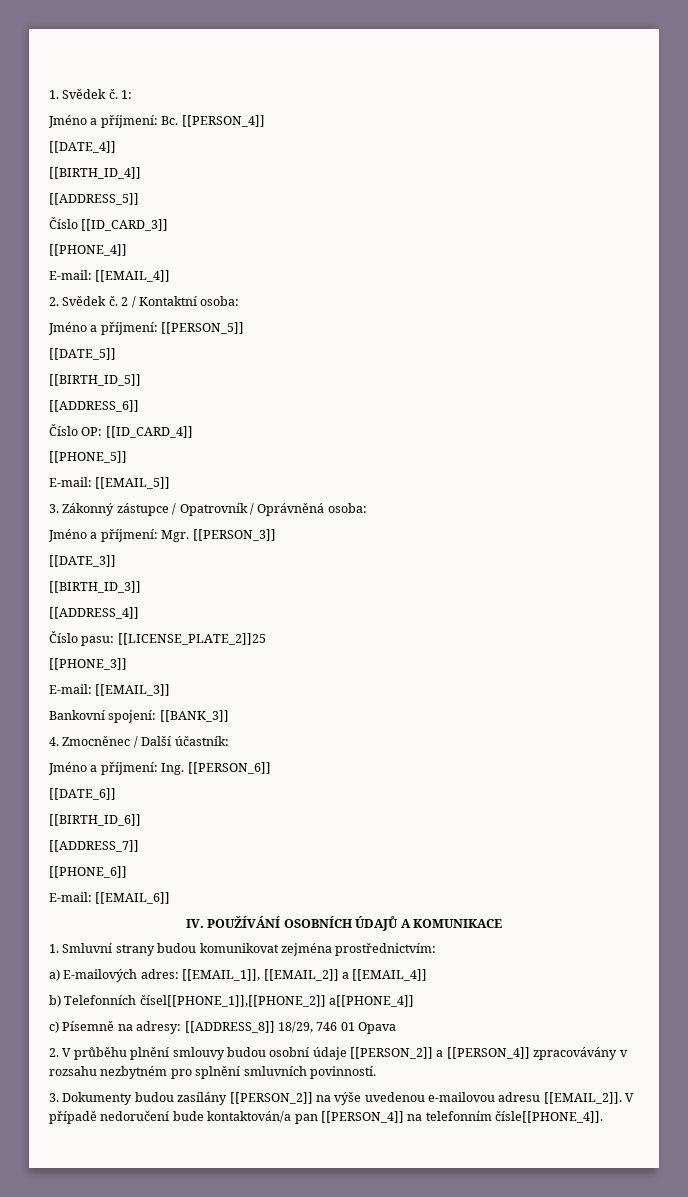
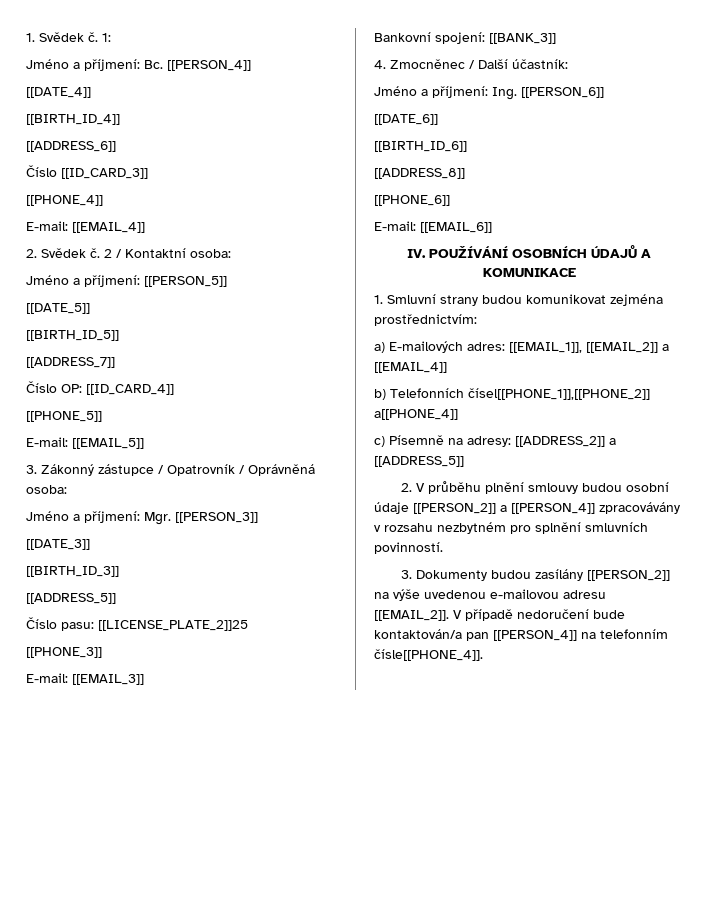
- [[ADDRESS_5]]
+ [[ADDRESS_6]]
- [[ADDRESS_6]]
+ [[ADDRESS_7]]
  [[BIRTH_ID_3]]
- [[ADDRESS_4]]
+ [[ADDRESS_5]]
- [[ADDRESS_7]]
+ [[ADDRESS_8]]
- c) Písemně na adresy: [[ADDRESS_8]] 18/29, 746 01 Opava
+ c) Písemně na adresy: [[ADDRESS_2]] a [[ADDRESS_5]]

